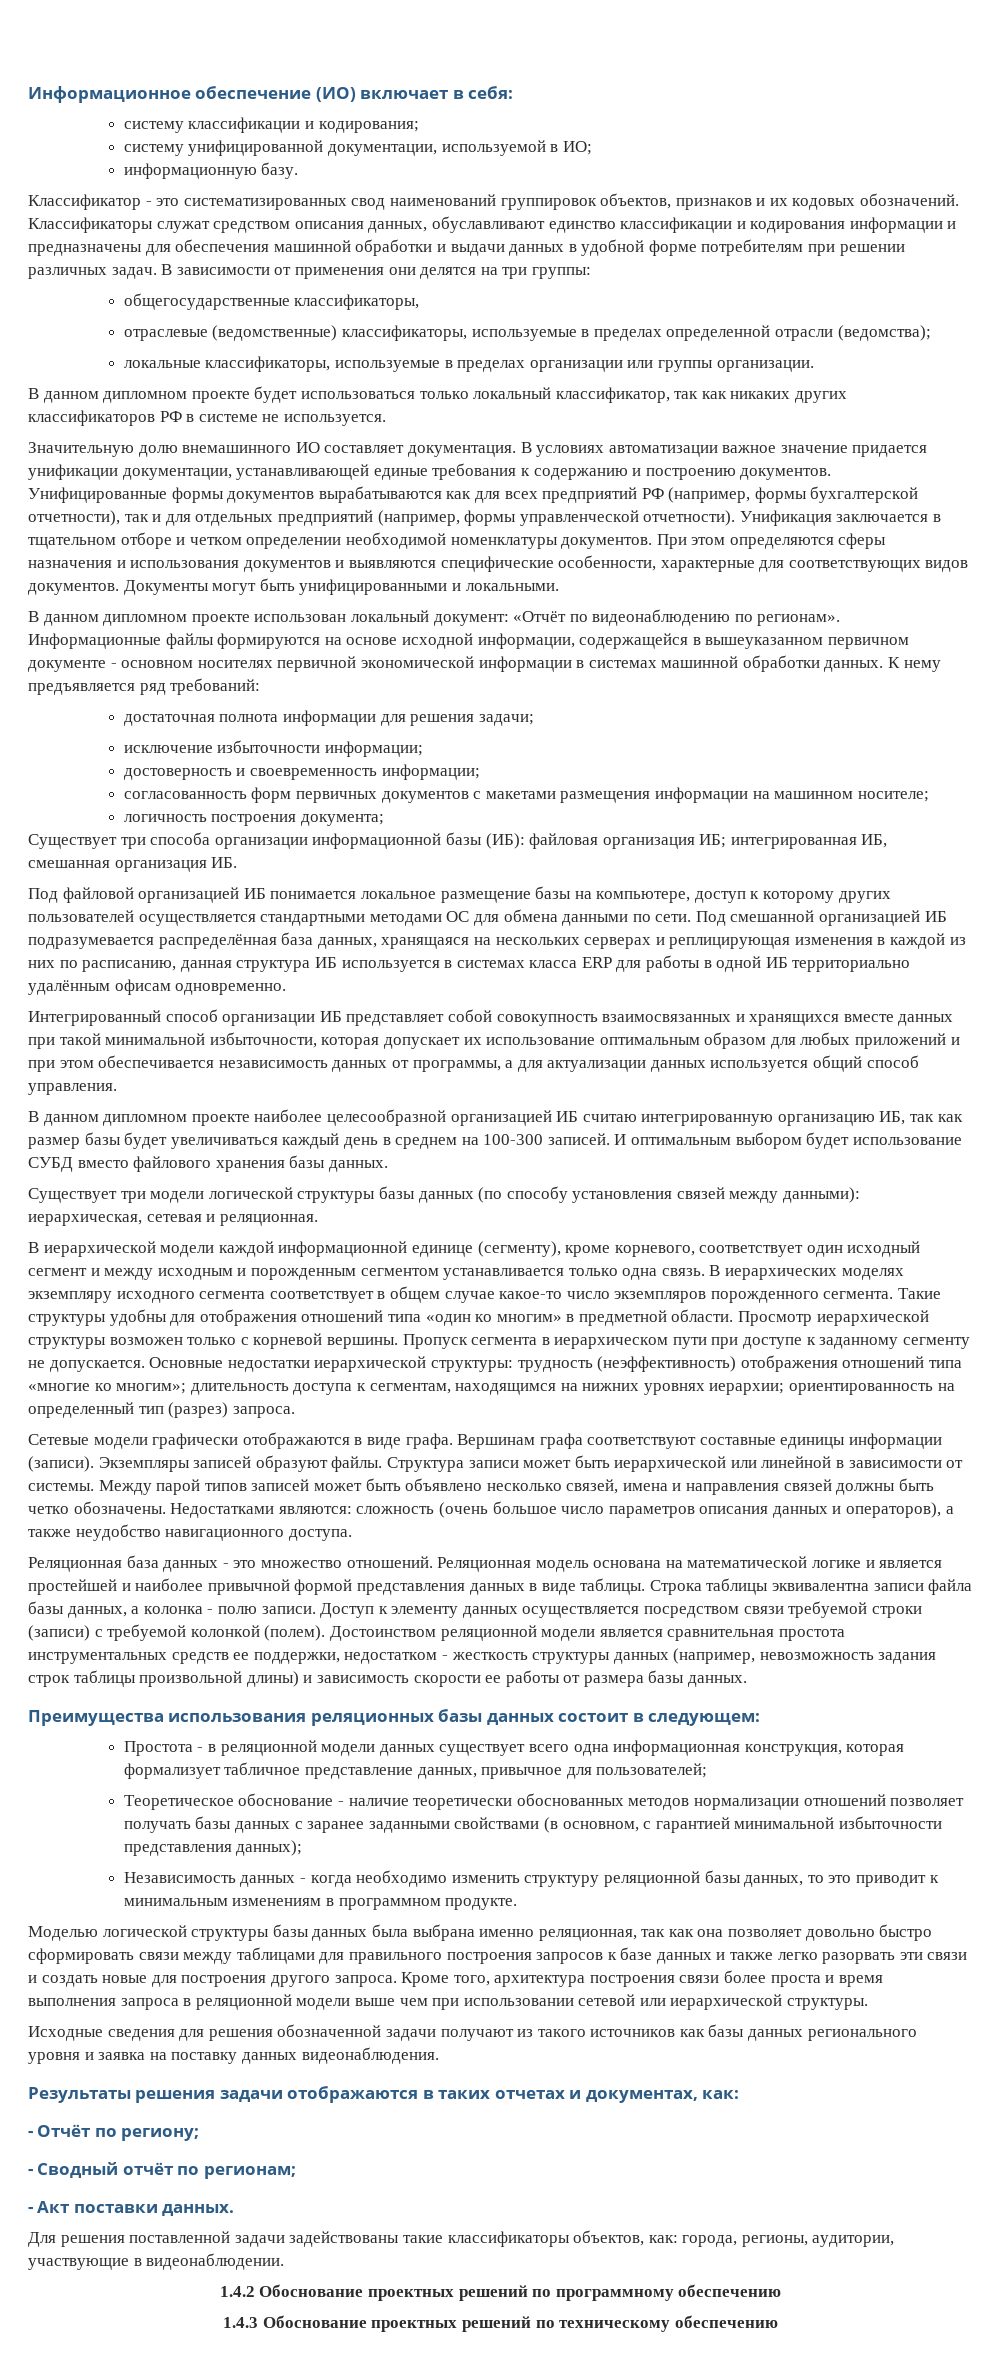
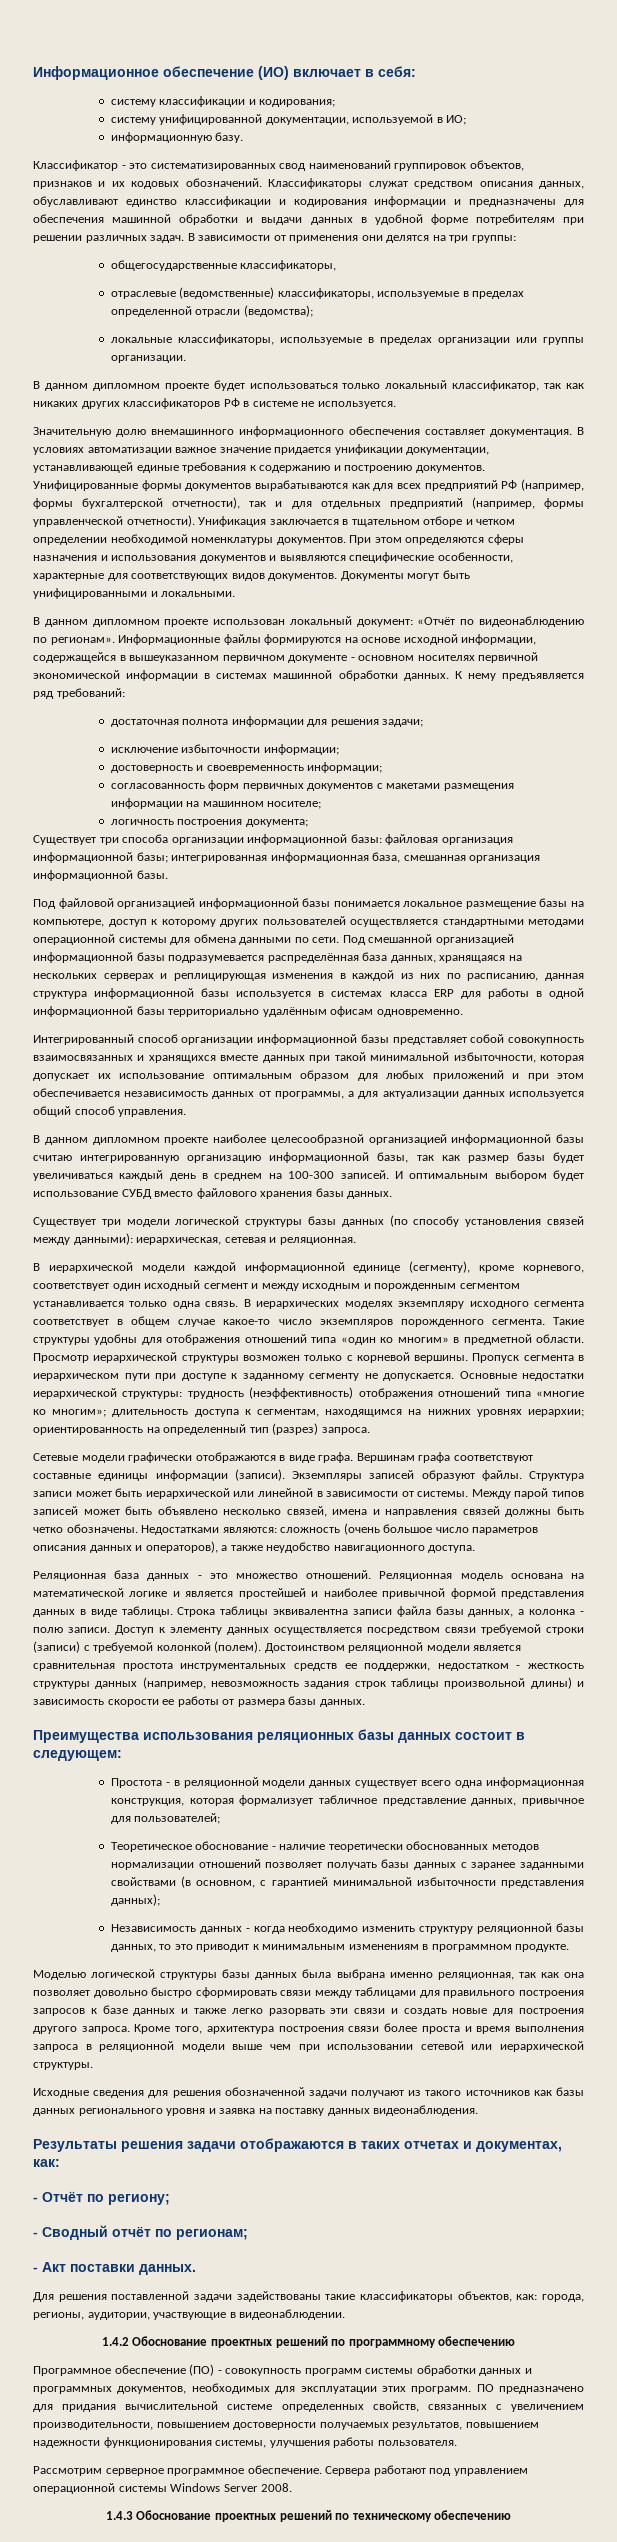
- Значительную долю внемашинного ИО составляет документация.
+ Значительную долю внемашинного информационного обеспечения составляет документация.
- Существует три способа организации информационной базы (ИБ): файловая организация ИБ; интегрированная ИБ, смешанная организация ИБ.
+ Существует три способа организации информационной базы: файловая организация информационной базы; интегрированная информационная база, смешанная организация информационной базы.
- Под файловой организацией ИБ понимается локальное размещение базы на компьютере, доступ к которому других пользователей осуществляется стандартными методами ОС для обмена данными по сети.
+ Под файловой организацией информационной базы понимается локальное размещение базы на компьютере, доступ к которому других пользователей осуществляется стандартными методами операционной системы для обмена данными по сети.
- Под смешанной организацией ИБ подразумевается распределённая база данных, хранящаяся на нескольких серверах и реплицирующая изменения в каждой из них по расписанию, данная структура ИБ используется в системах класса ERP для работы в одной ИБ территориально удалённым офисам одновременно.
+ Под смешанной организацией информационной базы подразумевается распределённая база данных, хранящаяся на нескольких серверах и реплицирующая изменения в каждой из них по расписанию, данная структура информационной базы используется в системах класса ERP для работы в одной информационной базы территориально удалённым офисам одновременно.
- Интегрированный способ организации ИБ представляет собой совокупность взаимосвязанных и хранящихся вместе данных при такой минимальной избыточности, которая допускает их использование оптимальным образом для любых приложений и при этом обеспечивается независимость данных от программы, а для актуализации данных используется общий способ управления.
+ Интегрированный способ организации информационной базы представляет собой совокупность взаимосвязанных и хранящихся вместе данных при такой минимальной избыточности, которая допускает их использование оптимальным образом для любых приложений и при этом обеспечивается независимость данных от программы, а для актуализации данных используется общий способ управления.
- В данном дипломном проекте наиболее целесообразной организацией ИБ считаю интегрированную организацию ИБ, так как размер базы будет увеличиваться каждый день в среднем на 100-300 записей.
+ В данном дипломном проекте наиболее целесообразной организацией информационной базы считаю интегрированную организацию информационной базы, так как размер базы будет увеличиваться каждый день в среднем на 100-300 записей.
+ Программное обеспечение (ПО) - совокупность программ системы обработки данных и программных документов, необходимых для эксплуатации этих программ. ПО предназначено для придания вычислительной системе определенных свойств, связанных с увеличением производительности, повышением достоверности получаемых результатов, повышением надежности функционирования системы, улучшения работы пользователя.
+ Рассмотрим серверное программное обеспечение. Сервера работают под управлением операционной системы Windows Server 2008.

